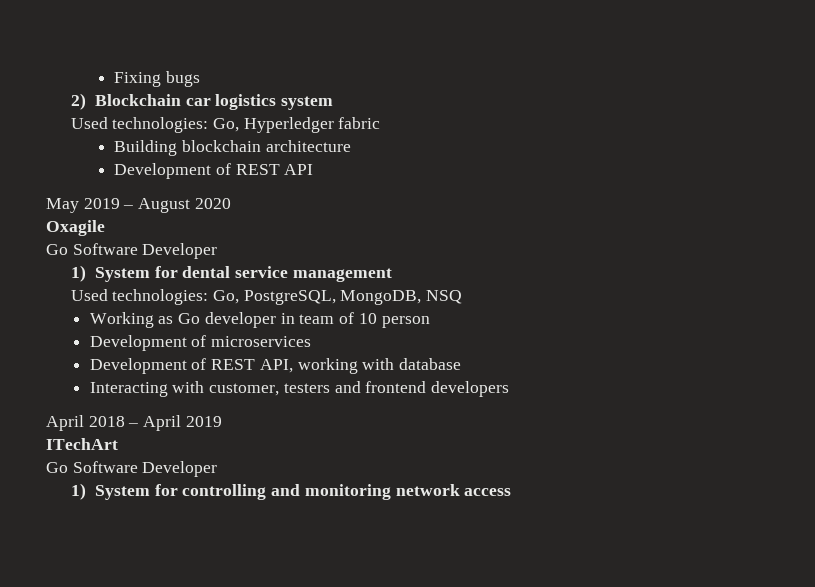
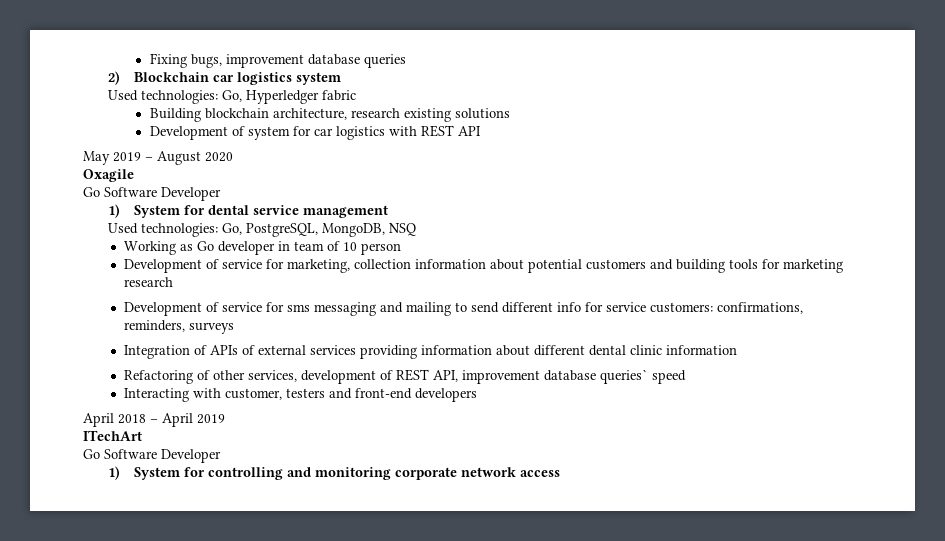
- Fixing bugs
+ Fixing bugs, improvement database queries
- Building blockchain architecture
- Development of REST API
+ Building blockchain architecture, research existing solutions
+ Development of system for car logistics with REST API
- Development of microservices
- Development of REST API, working with database
+ Development of service for marketing, collection information about potential customers and building tools for marketing research
+ Development of service for sms messaging and mailing to send different info for service customers: confirmations, reminders, surveys
+ Integration of APIs of external services providing information about different dental clinic information
+ Refactoring of other services, development of REST API, improvement database queries` speed
- Interacting with customer, testers and frontend developers
+ Interacting with customer, testers and front-end developers
- 1) System for controlling and monitoring network access
+ 1) System for controlling and monitoring corporate network access

